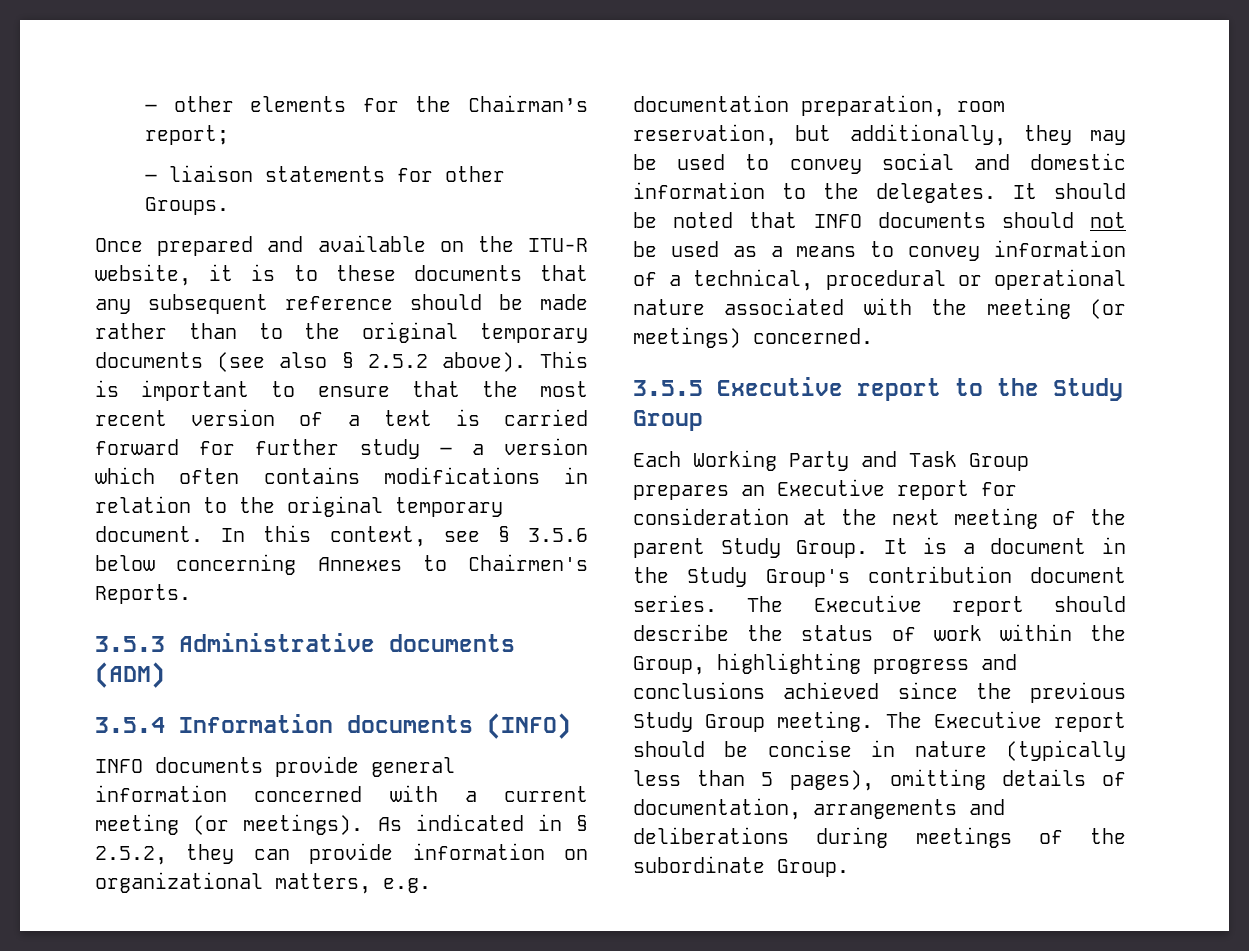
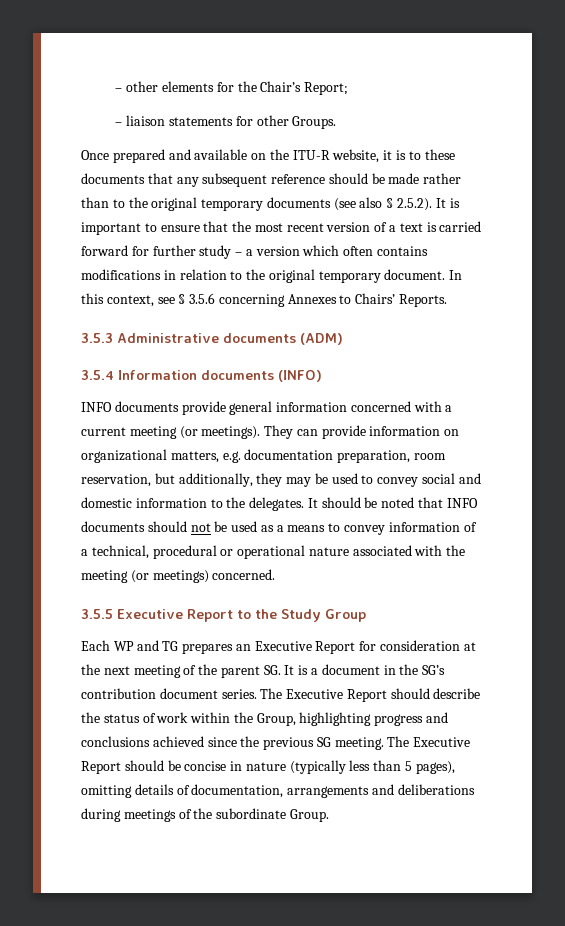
- – other elements for the Chairman’s report;
+ – other elements for the Chair’s Report;
- Once prepared and available on the ITU-R website, it is to these documents that any subsequent reference should be made rather than to the original temporary documents (see also § 2.5.2 above). This is important to ensure that the most recent version of a text is carried forward for further study – a version which often contains modifications in relation to the original temporary document.
+ Once prepared and available on the ITU-R website, it is to these documents that any subsequent reference should be made rather than to the original temporary documents (see also § 2.5.2). It is important to ensure that the most recent version of a text is carried forward for further study – a version which often contains modifications in relation to the original temporary document.
- In this context, see § 3.5.6 below concerning Annexes to Chairmen's Reports.
+ In this context, see § 3.5.6 concerning Annexes to Chairs’ Reports.
- As indicated in § 2.5.2, they can provide information on organizational matters, e.g. documentation preparation, room reservation, but additionally, they may be used to convey social and domestic information to the delegates.
+ They can provide information on organizational matters, e.g. documentation preparation, room reservation, but additionally, they may be used to convey social and domestic information to the delegates.
- 3.5.5 Executive report to the Study Group
+ 3.5.5 Executive Report to the Study Group
- Each Working Party and Task Group prepares an Executive report for consideration at the next meeting of the parent Study Group. It is a document in the Study Group's contribution document series.
+ Each WP and TG prepares an Executive Report for consideration at the next meeting of the parent SG. It is a document in the SG’s contribution document series.
- The Executive report should describe the status of work within the Group, highlighting progress and conclusions achieved since the previous Study Group meeting.
+ The Executive Report should describe the status of work within the Group, highlighting progress and conclusions achieved since the previous SG meeting.
- The Executive report should be concise in nature (typically less than 5 pages), omitting details of documentation, arrangements and deliberations during meetings of the subordinate Group.
+ The Executive Report should be concise in nature (typically less than 5 pages), omitting details of documentation, arrangements and deliberations during meetings of the subordinate Group.

